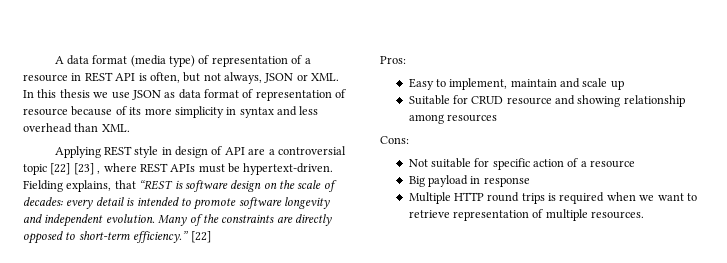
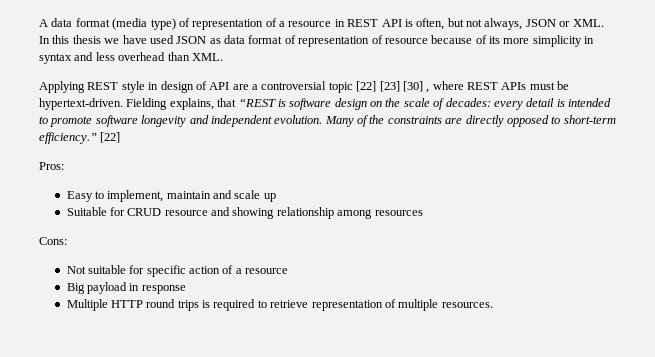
- A data format (media type) of representation of a resource in REST API is often, but not always, JSON or XML. In this thesis we use JSON as data format of representation of resource because of its more simplicity in syntax and less overhead than XML.
+ A data format (media type) of representation of a resource in REST API is often, but not always, JSON or XML. In this thesis we have used JSON as data format of representation of resource because of its more simplicity in syntax and less overhead than XML.
- Applying REST style in design of API are a controversial topic [22] [23] , where REST APIs must be hypertext-driven.
+ Applying REST style in design of API are a controversial topic [22] [23] [30] , where REST APIs must be hypertext-driven.
- Multiple HTTP round trips is required when we want to retrieve representation of multiple resources.
+ Multiple HTTP round trips is required to retrieve representation of multiple resources.

